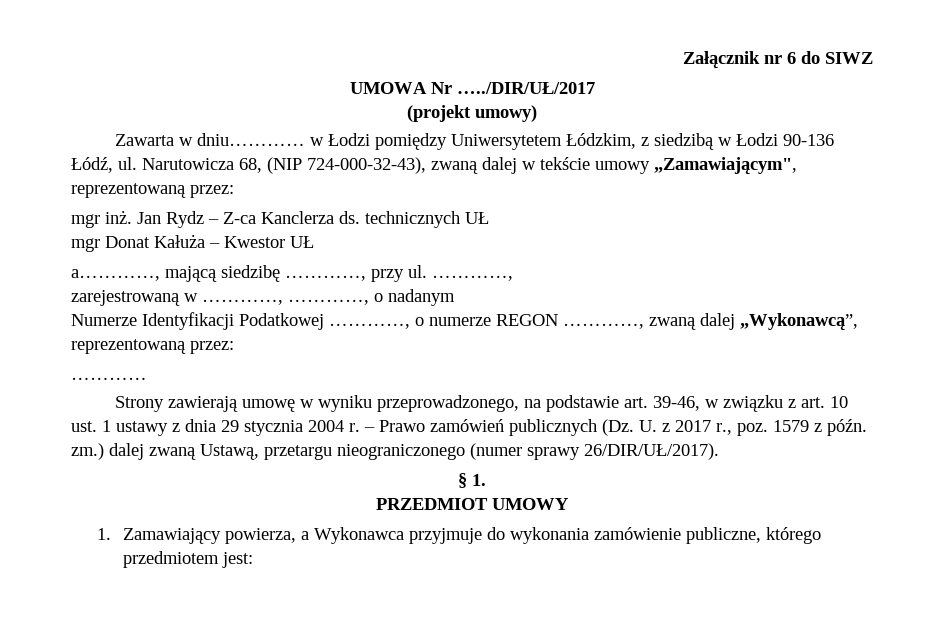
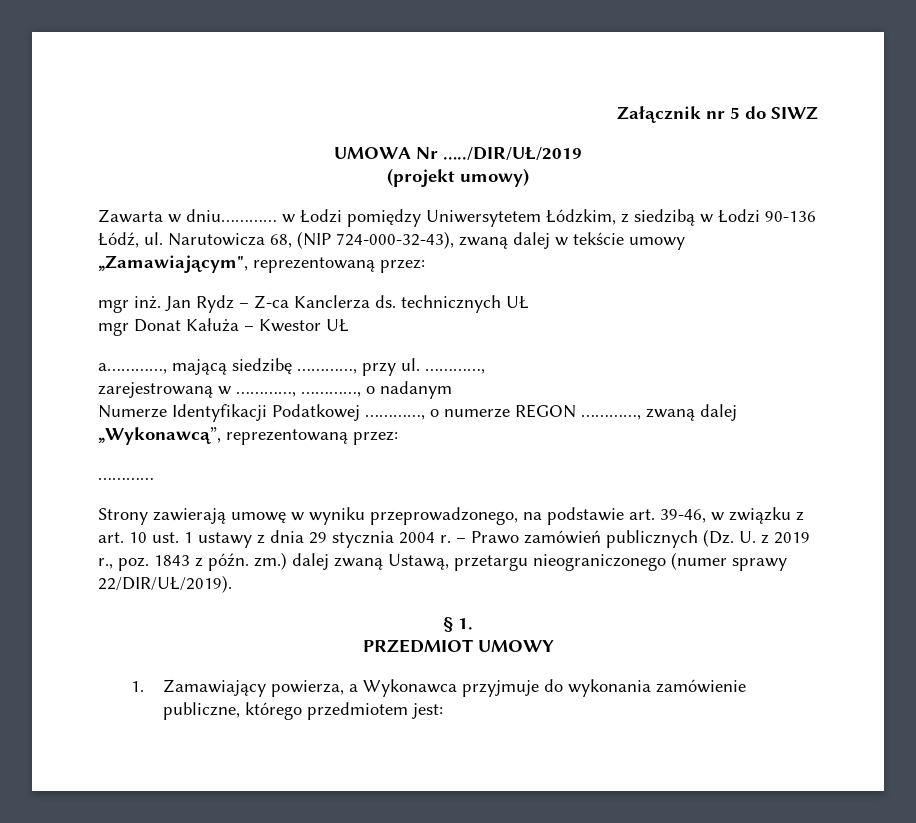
- Załącznik nr 6 do SIWZ
+ Załącznik nr 5 do SIWZ
- UMOWA Nr …../DIR/UŁ/2017
+ UMOWA Nr …../DIR/UŁ/2019
- – Prawo zamówień publicznych (Dz. U. z 2017 r., poz. 1579 z późn. zm.) dalej zwaną Ustawą, przetargu nieograniczonego (numer sprawy 26/DIR/UŁ/2017).
+ – Prawo zamówień publicznych (Dz. U. z 2019 r., poz. 1843 z późn. zm.) dalej zwaną Ustawą, przetargu nieograniczonego (numer sprawy 22/DIR/UŁ/2019).

